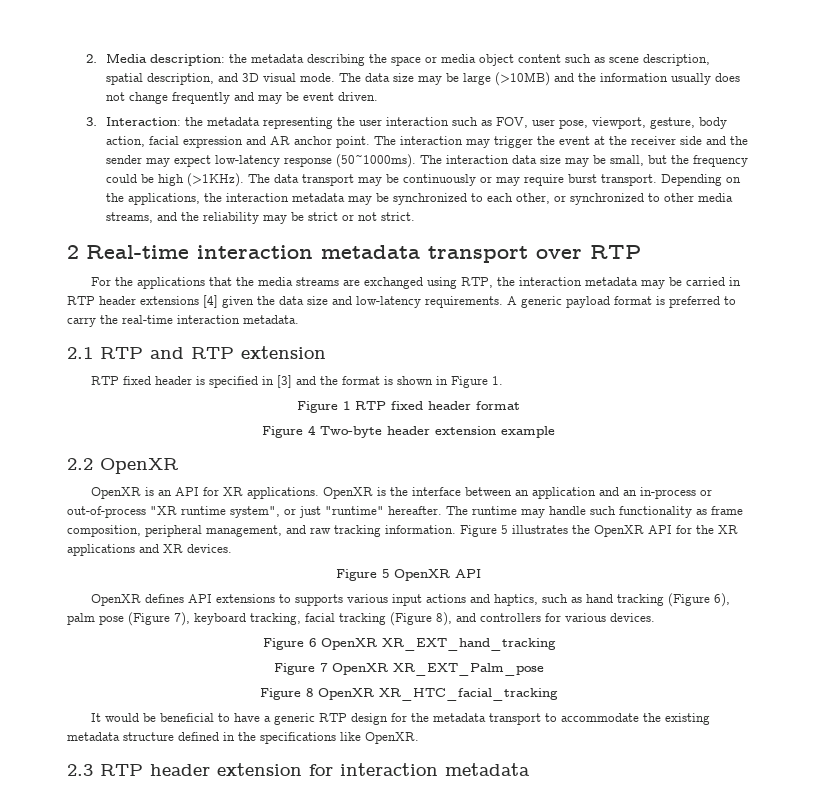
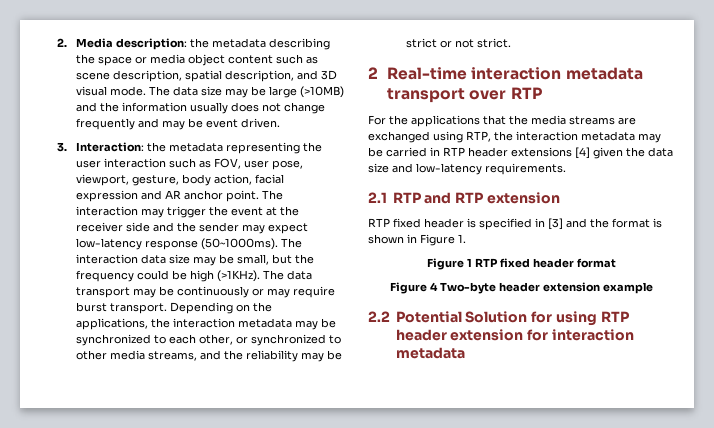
- A generic payload format is preferred to carry the real-time interaction metadata.
- 2.2 OpenXR
- OpenXR is an API for XR applications. OpenXR is the interface between an application and an in-process or out-of-process "XR runtime system", or just "runtime" hereafter. The runtime may handle such functionality as frame composition, peripheral management, and raw tracking information. Figure 5 illustrates the OpenXR API for the XR applications and XR devices.
- Figure 5 OpenXR API
- OpenXR defines API extensions to supports various input actions and haptics, such as hand tracking (Figure 6), palm pose (Figure 7), keyboard tracking, facial tracking (Figure 8), and controllers for various devices.
- Figure 6 OpenXR XR_EXT_hand_tracking
- Figure 7 OpenXR XR_EXT_Palm_pose
- Figure 8 OpenXR XR_HTC_facial_tracking
- It would be beneficial to have a generic RTP design for the metadata transport to accommodate the existing metadata structure defined in the specifications like OpenXR.
- 2.3 RTP header extension for interaction metadata
+ 2.2 Potential Solution for using RTP header extension for interaction metadata

